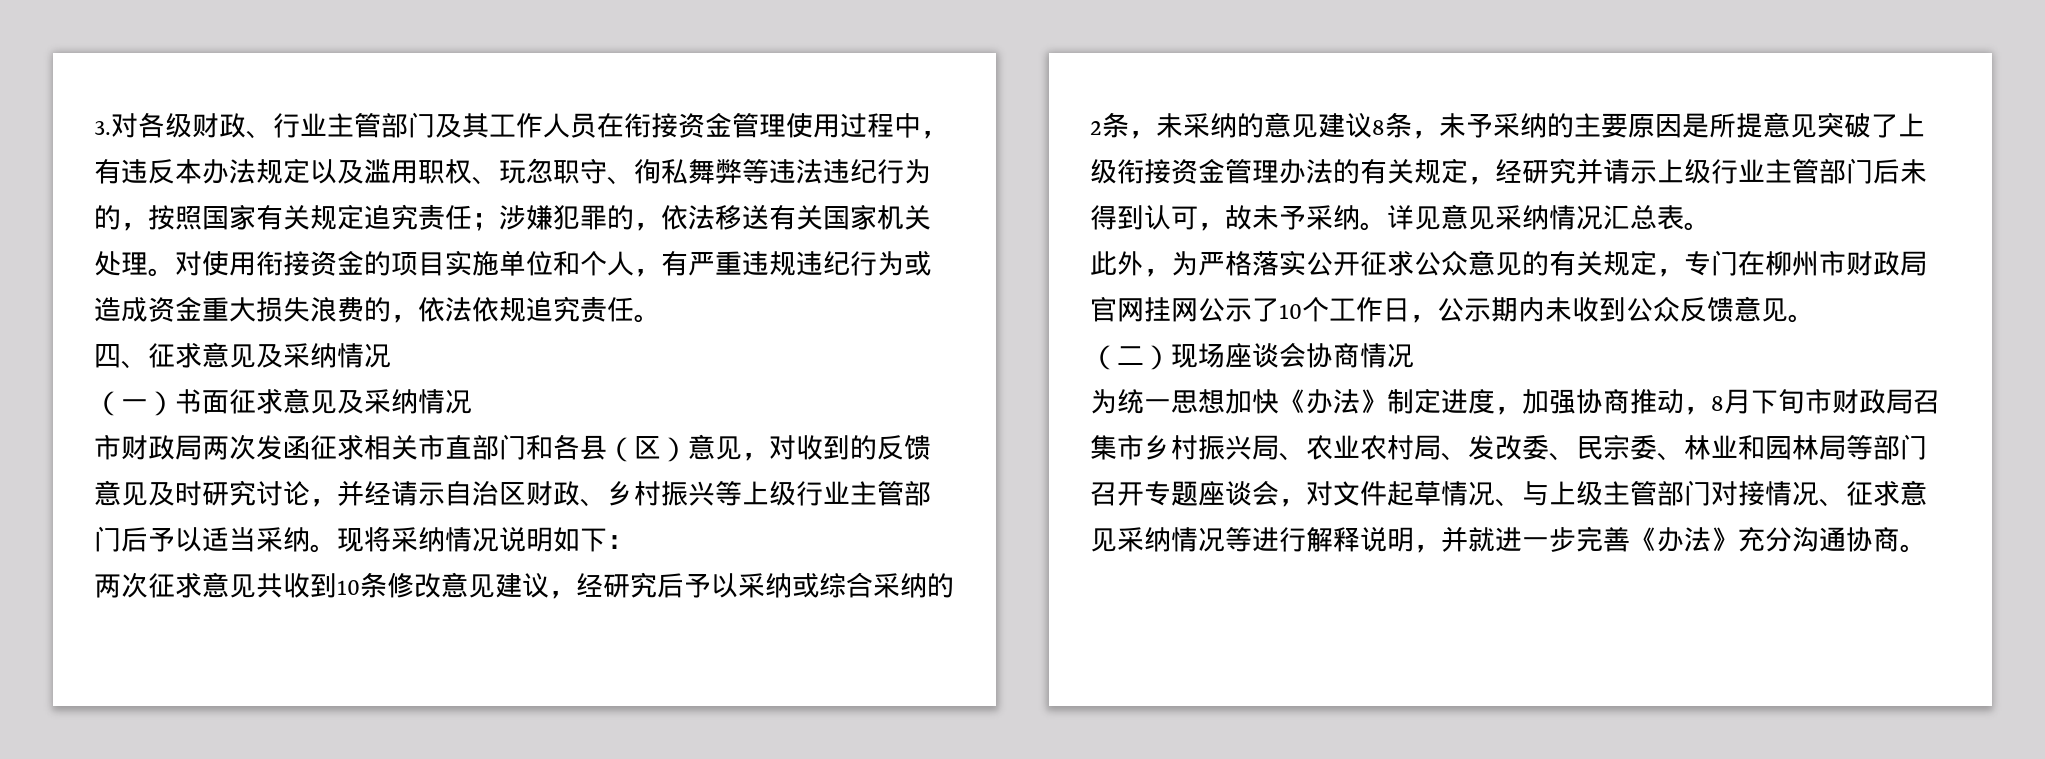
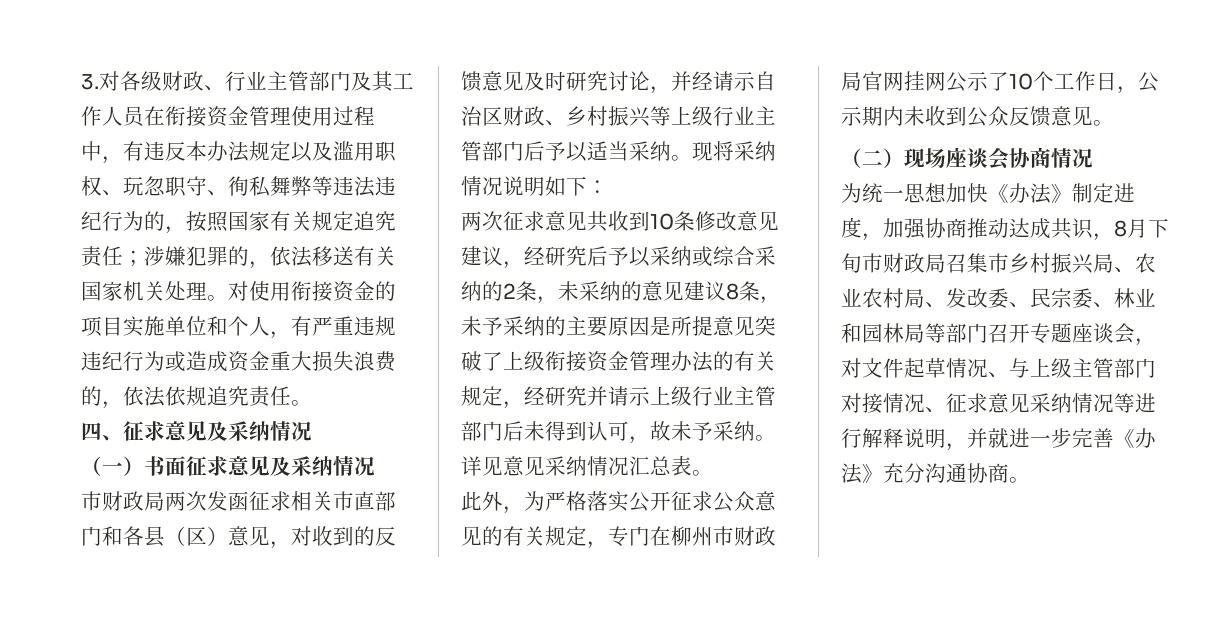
- 为统一思想加快《办法》制定进度，加强协商推动，8月下旬市财政局召集市乡村振兴局、农业农村局、发改委、民宗委、林业和园林局等部门召开专题座谈会，对文件起草情况、与上级主管部门对接情况、征求意见采纳情况等进行解释说明，并就进一步完善《办法》充分沟通协商。
+ 为统一思想加快《办法》制定进度，加强协商推动达成共识，8月下旬市财政局召集市乡村振兴局、农业农村局、发改委、民宗委、林业和园林局等部门召开专题座谈会，对文件起草情况、与上级主管部门对接情况、征求意见采纳情况等进行解释说明，并就进一步完善《办法》充分沟通协商。

